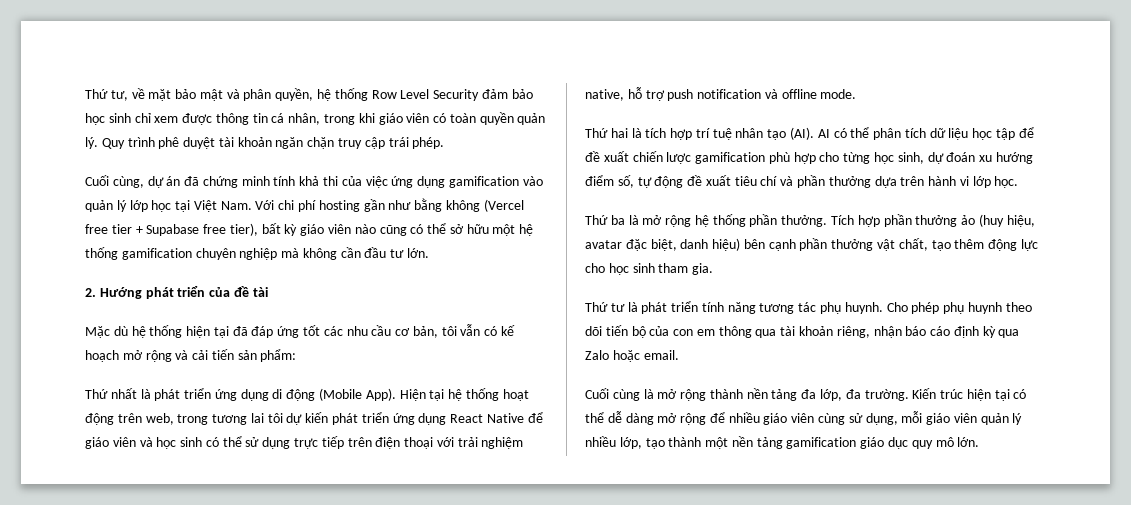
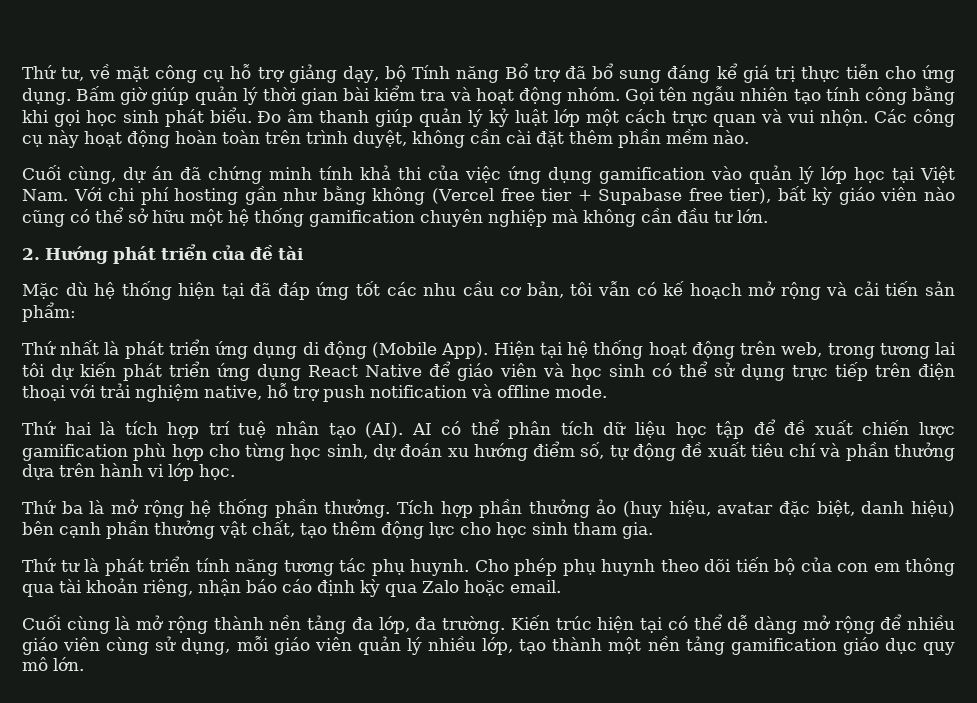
- Thứ tư, về mặt bảo mật và phân quyền, hệ thống Row Level Security đảm bảo học sinh chỉ xem được thông tin cá nhân, trong khi giáo viên có toàn quyền quản lý. Quy trình phê duyệt tài khoản ngăn chặn truy cập trái phép.
+ Thứ tư, về mặt công cụ hỗ trợ giảng dạy, bộ Tính năng Bổ trợ đã bổ sung đáng kể giá trị thực tiễn cho ứng dụng. Bấm giờ giúp quản lý thời gian bài kiểm tra và hoạt động nhóm. Gọi tên ngẫu nhiên tạo tính công bằng khi gọi học sinh phát biểu. Đo âm thanh giúp quản lý kỷ luật lớp một cách trực quan và vui nhộn. Các công cụ này hoạt động hoàn toàn trên trình duyệt, không cần cài đặt thêm phần mềm nào.

